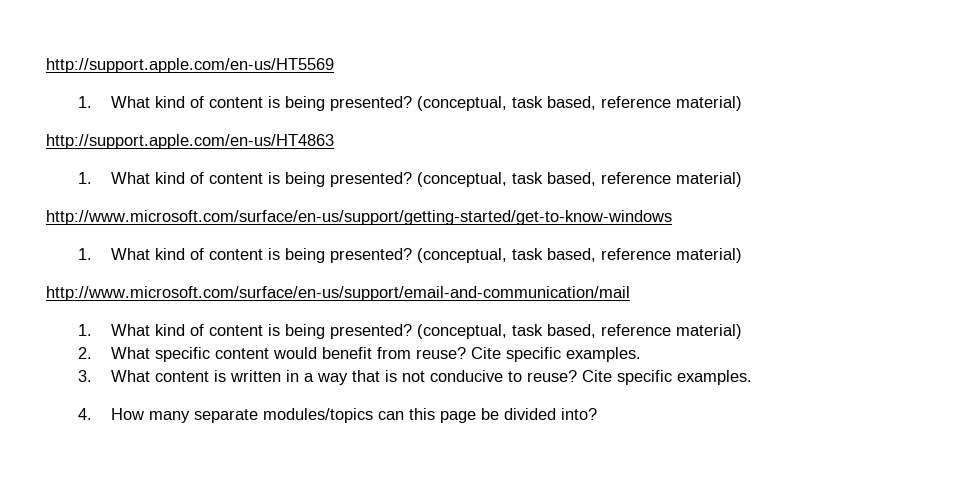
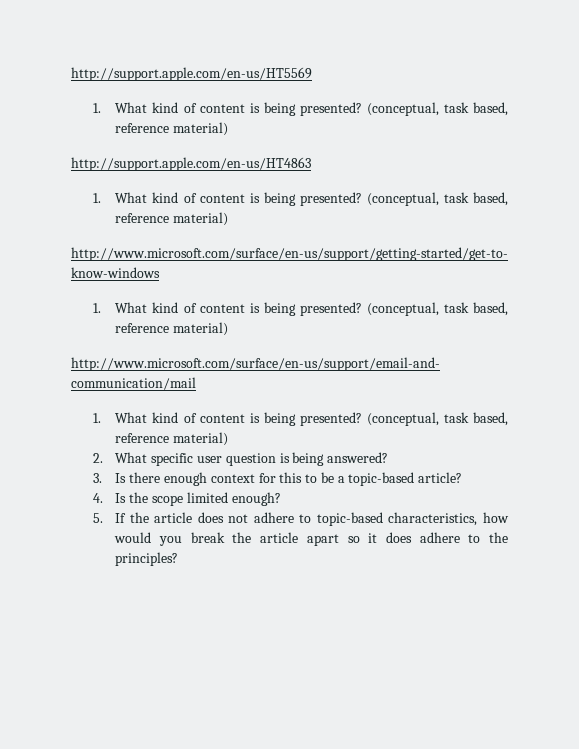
- 2. What specific content would benefit from reuse? Cite specific examples.
- 3. What content is written in a way that is not conducive to reuse? Cite specific examples.
- 4. How many separate modules/topics can this page be divided into?
+ 2. What specific user question is being answered?
+ 3. Is there enough context for this to be a topic-based article?
+ 4. Is the scope limited enough?
+ 5. If the article does not adhere to topic-based characteristics, how would you break the article apart so it does adhere to the principles?

